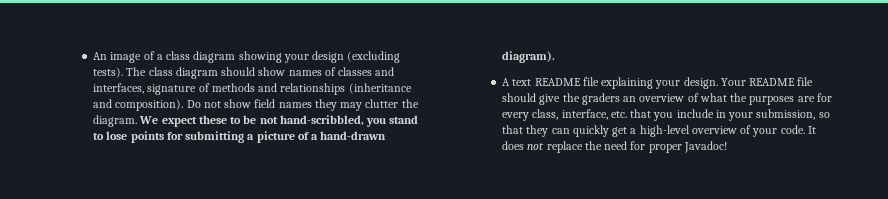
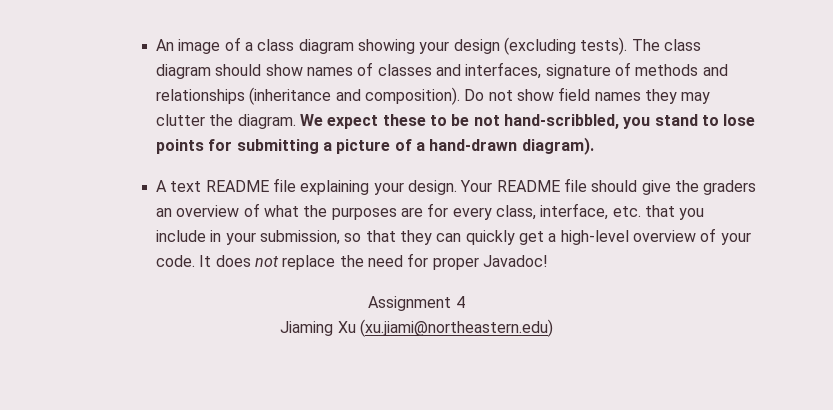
+ Assignment 4
+ Jiaming Xu (xu.jiami@northeastern.edu)

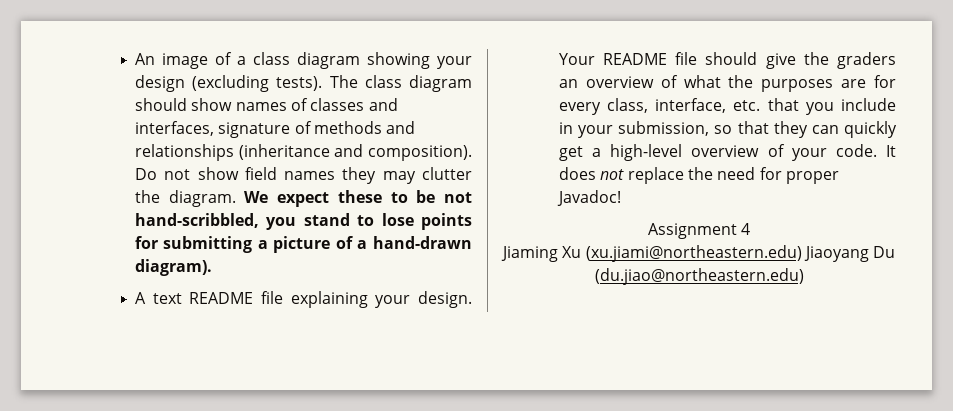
- Jiaming Xu (xu.jiami@northeastern.edu)
+ Jiaming Xu (xu.jiami@northeastern.edu) Jiaoyang Du (du.jiao@northeastern.edu)

